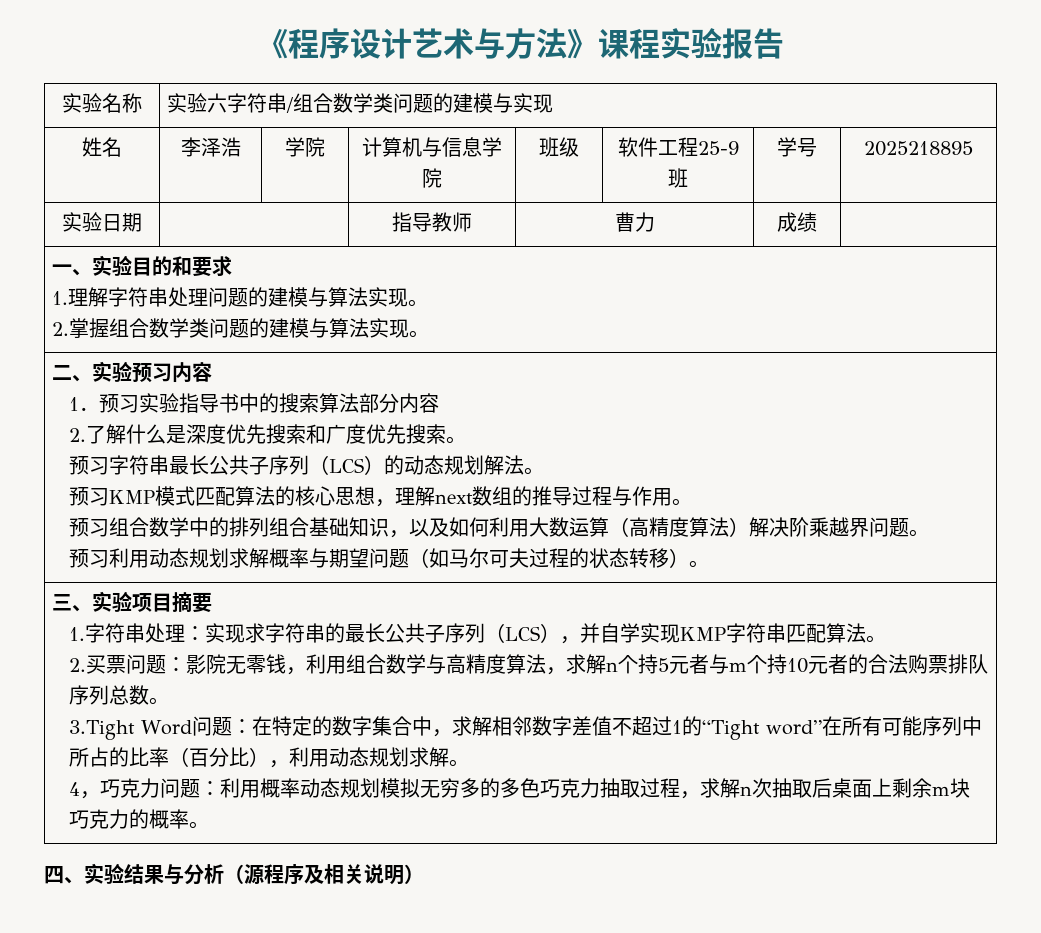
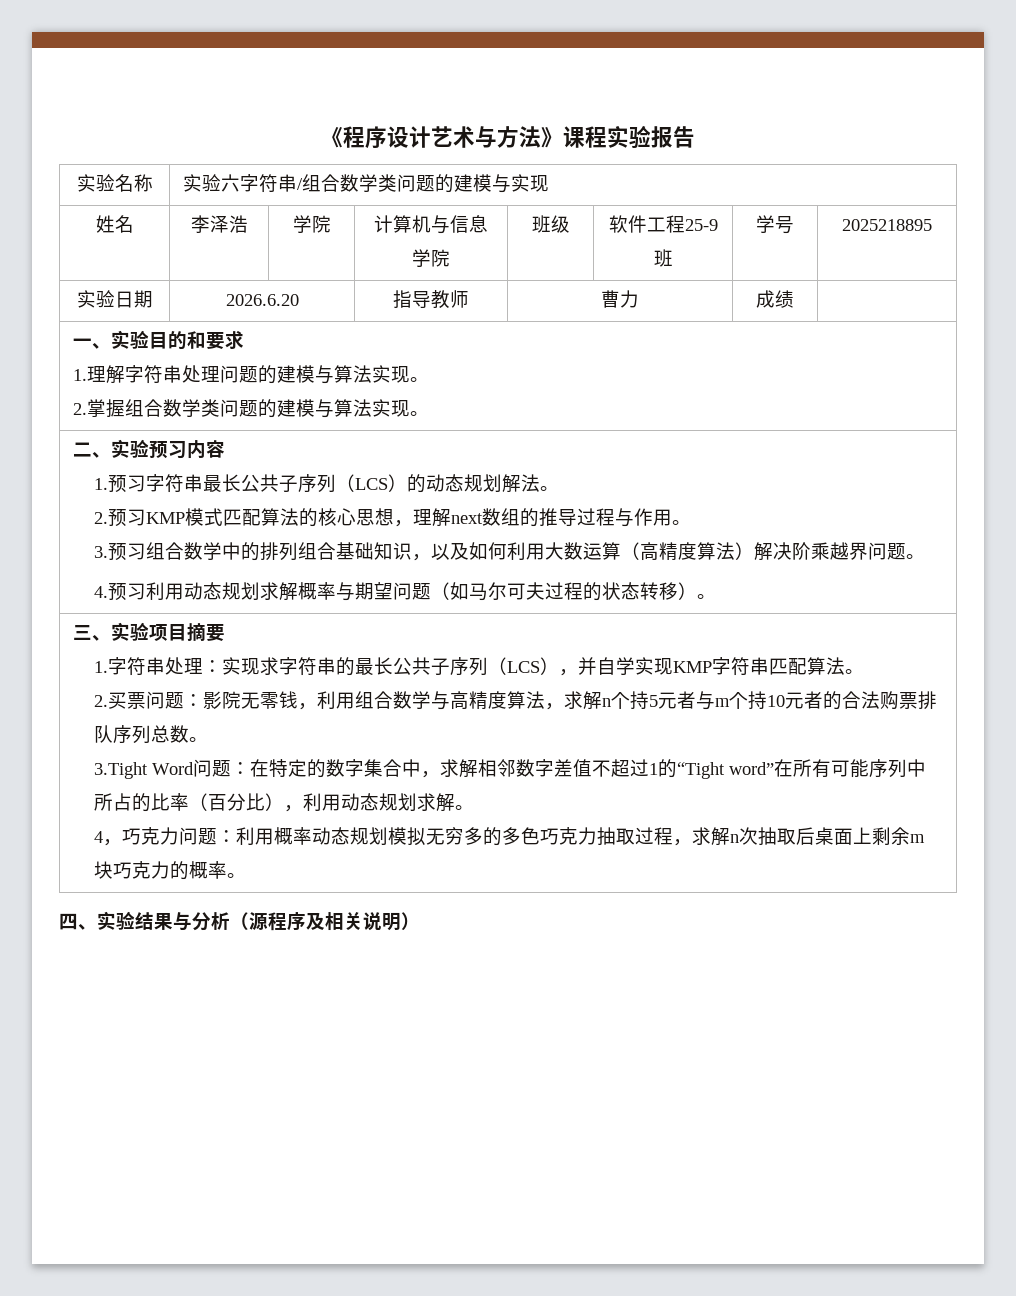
- 实验日期 | | 指导教师 | 曹力 | 成绩 |
+ 实验日期 | 2026.6.20 | 指导教师 | 曹力 | 成绩 |
- 1．预习实验指导书中的搜索算法部分内容
- 2.了解什么是深度优先搜索和广度优先搜索。
- 预习字符串最长公共子序列（LCS）的动态规划解法。
+ 1.预习字符串最长公共子序列（LCS）的动态规划解法。
- 预习KMP模式匹配算法的核心思想，理解next数组的推导过程与作用。
+ 2.预习KMP模式匹配算法的核心思想，理解next数组的推导过程与作用。
- 预习组合数学中的排列组合基础知识，以及如何利用大数运算（高精度算法）解决阶乘越界问题。
+ 3.预习组合数学中的排列组合基础知识，以及如何利用大数运算（高精度算法）解决阶乘越界问题。
- 预习利用动态规划求解概率与期望问题（如马尔可夫过程的状态转移）。
+ 4.预习利用动态规划求解概率与期望问题（如马尔可夫过程的状态转移）。

